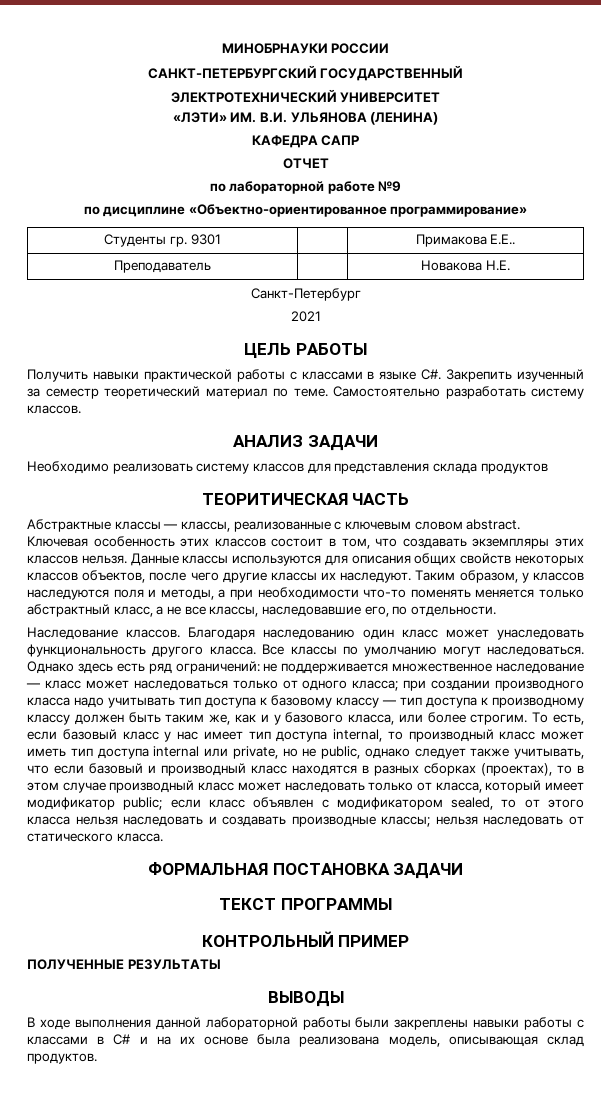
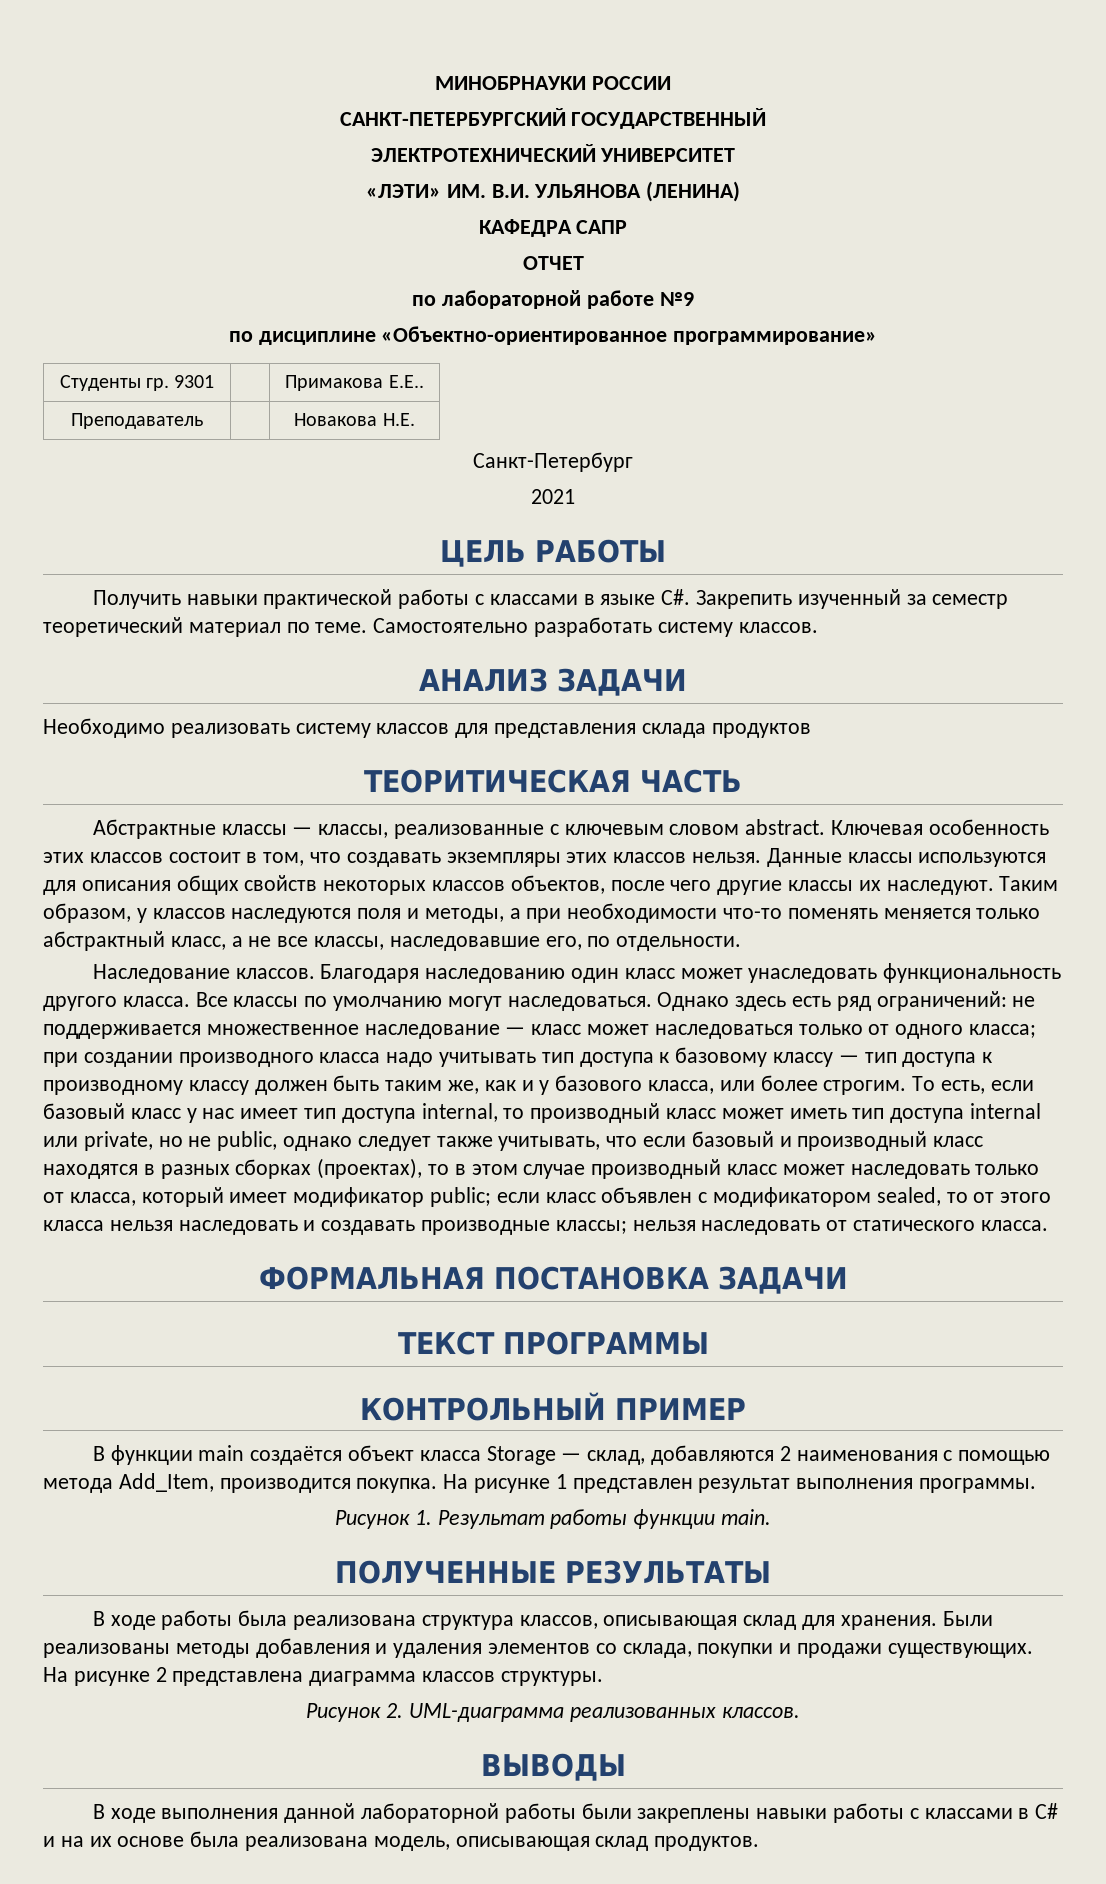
+ В функции main создаётся объект класса Storage — склад, добавляются 2 наименования с помощью метода Add_Item, производится покупка. На рисунке 1 представлен результат выполнения программы.
+ Рисунок 1. Результат работы функции main.
  ПОЛУЧЕННЫЕ РЕЗУЛЬТАТЫ
+ В ходе работы была реализована структура классов, описывающая склад для хранения. Были реализованы методы добавления и удаления элементов со склада, покупки и продажи существующих. На рисунке 2 представлена диаграмма классов структуры.
+ Рисунок 2. UML-диаграмма реализованных классов.

